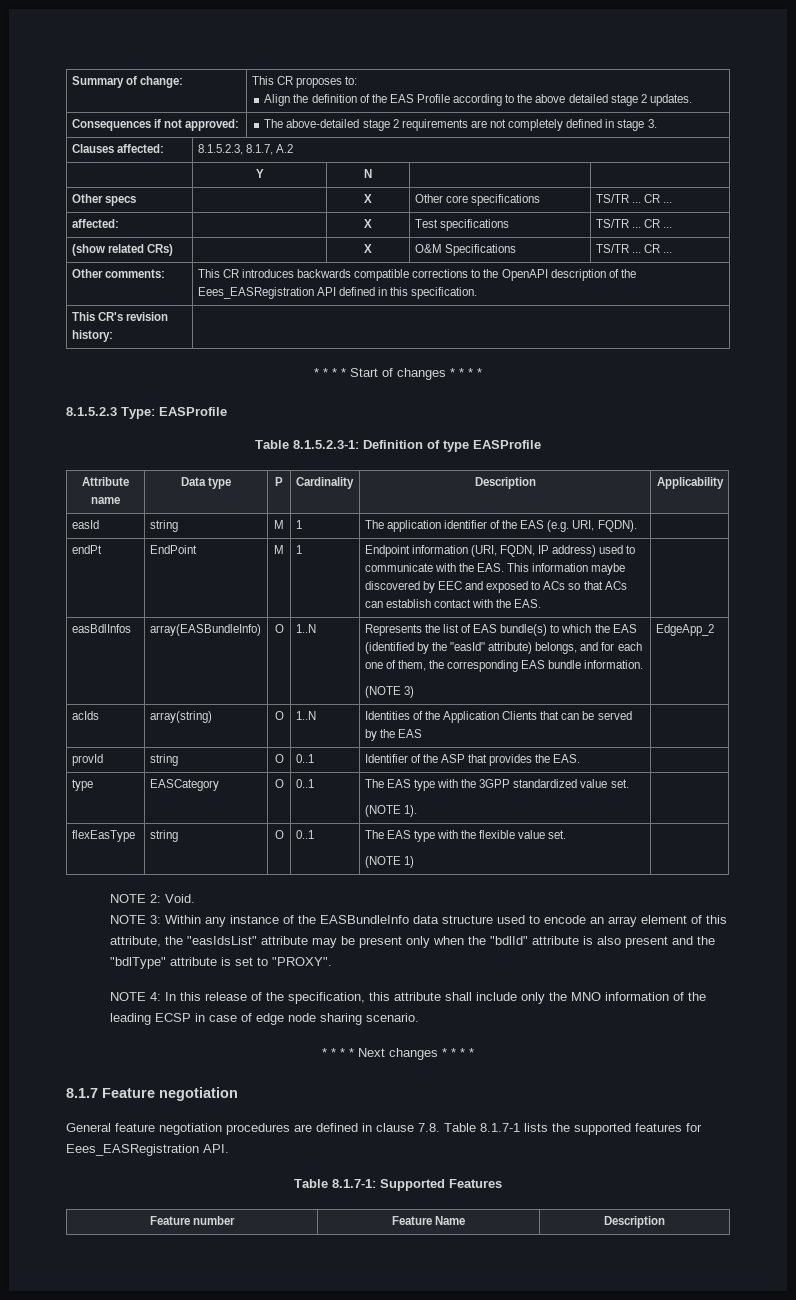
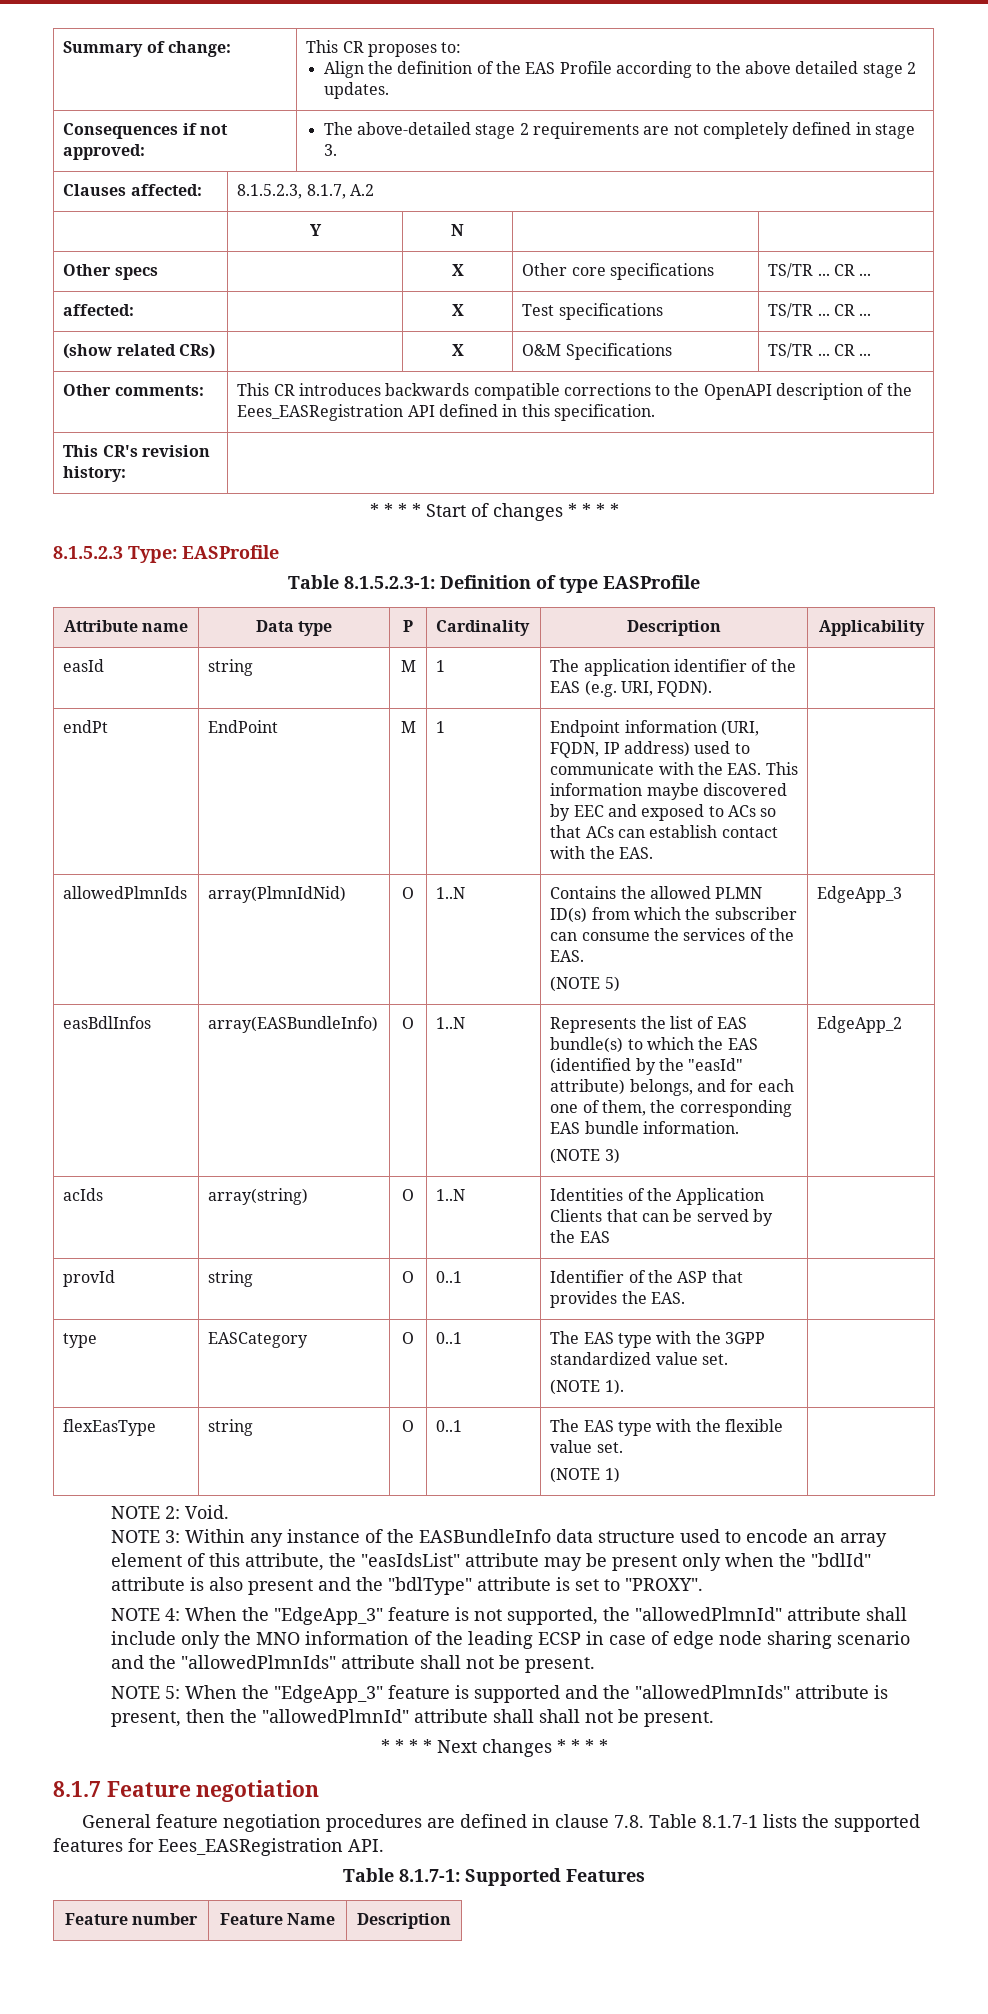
+ allowedPlmnIds | array(PlmnIdNid) | O | 1..N | Contains the allowed PLMN ID(s) from which the subscriber can consume the services of the EAS.
+ (NOTE 5) | EdgeApp_3
- NOTE 4: In this release of the specification, this attribute shall include only the MNO information of the leading ECSP in case of edge node sharing scenario.
+ NOTE 4: When the "EdgeApp_3" feature is not supported, the "allowedPlmnId" attribute shall include only the MNO information of the leading ECSP in case of edge node sharing scenario and the "allowedPlmnIds" attribute shall not be present.
+ NOTE 5: When the "EdgeApp_3" feature is supported and the "allowedPlmnIds" attribute is present, then the "allowedPlmnId" attribute shall shall not be present.

